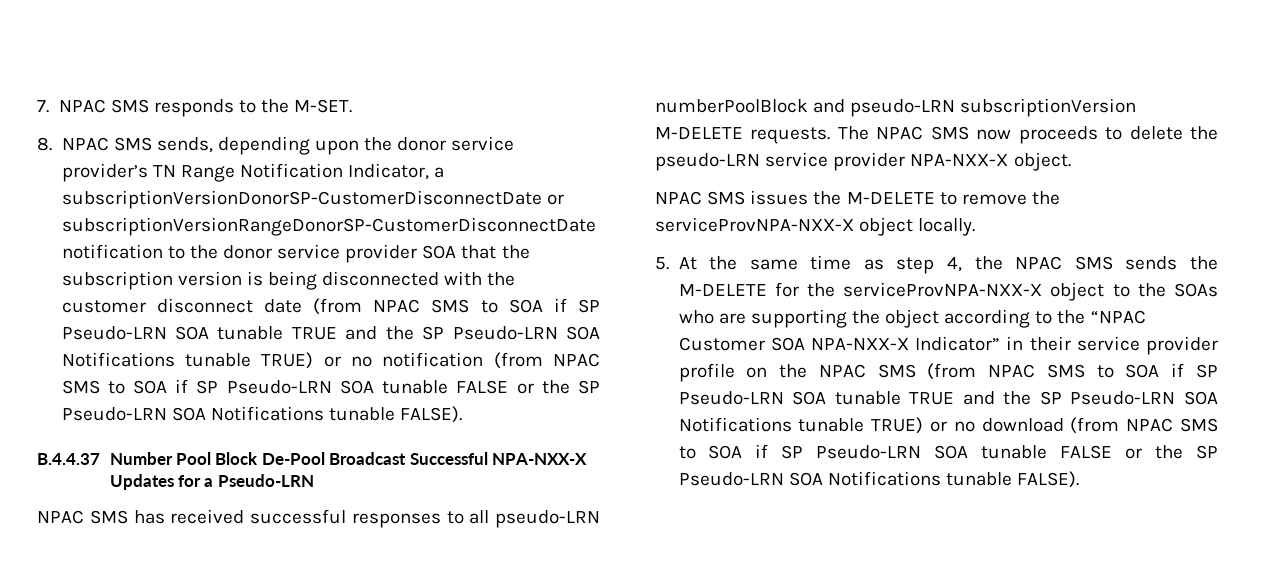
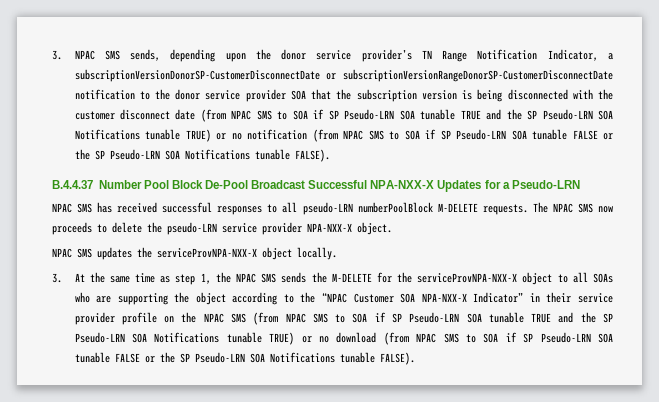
- 7. NPAC SMS responds to the M-SET.
- 8. NPAC SMS sends, depending upon the donor service provider’s TN Range Notification Indicator, a subscriptionVersionDonorSP-CustomerDisconnectDate or subscriptionVersionRangeDonorSP-CustomerDisconnectDate notification to the donor service provider SOA that the subscription version is being disconnected with the customer disconnect date (from NPAC SMS to SOA if SP Pseudo-LRN SOA tunable TRUE and the SP Pseudo-LRN SOA Notifications tunable TRUE) or no notification (from NPAC SMS to SOA if SP Pseudo-LRN SOA tunable FALSE or the SP Pseudo-LRN SOA Notifications tunable FALSE).
+ 3. NPAC SMS sends, depending upon the donor service provider’s TN Range Notification Indicator, a subscriptionVersionDonorSP-CustomerDisconnectDate or subscriptionVersionRangeDonorSP-CustomerDisconnectDate notification to the donor service provider SOA that the subscription version is being disconnected with the customer disconnect date (from NPAC SMS to SOA if SP Pseudo-LRN SOA tunable TRUE and the SP Pseudo-LRN SOA Notifications tunable TRUE) or no notification (from NPAC SMS to SOA if SP Pseudo-LRN SOA tunable FALSE or the SP Pseudo-LRN SOA Notifications tunable FALSE).
- NPAC SMS has received successful responses to all pseudo-LRN numberPoolBlock and pseudo-LRN subscriptionVersion M-DELETE requests.
+ NPAC SMS has received successful responses to all pseudo-LRN numberPoolBlock M-DELETE requests.
- NPAC SMS issues the M-DELETE to remove the serviceProvNPA-NXX-X object locally.
+ NPAC SMS updates the serviceProvNPA-NXX-X object locally.
- 5. At the same time as step 4, the NPAC SMS sends the M-DELETE for the serviceProvNPA-NXX-X object to the SOAs who are supporting the object according to the “NPAC Customer SOA NPA-NXX-X Indicator” in their service provider profile on the NPAC SMS (from NPAC SMS to SOA if SP Pseudo-LRN SOA tunable TRUE and the SP Pseudo-LRN SOA Notifications tunable TRUE) or no download (from NPAC SMS to SOA if SP Pseudo-LRN SOA tunable FALSE or the SP Pseudo-LRN SOA Notifications tunable FALSE).
+ 3. At the same time as step 1, the NPAC SMS sends the M-DELETE for the serviceProvNPA-NXX-X object to all SOAs who are supporting the object according to the “NPAC Customer SOA NPA-NXX-X Indicator” in their service provider profile on the NPAC SMS (from NPAC SMS to SOA if SP Pseudo-LRN SOA tunable TRUE and the SP Pseudo-LRN SOA Notifications tunable TRUE) or no download (from NPAC SMS to SOA if SP Pseudo-LRN SOA tunable FALSE or the SP Pseudo-LRN SOA Notifications tunable FALSE).

